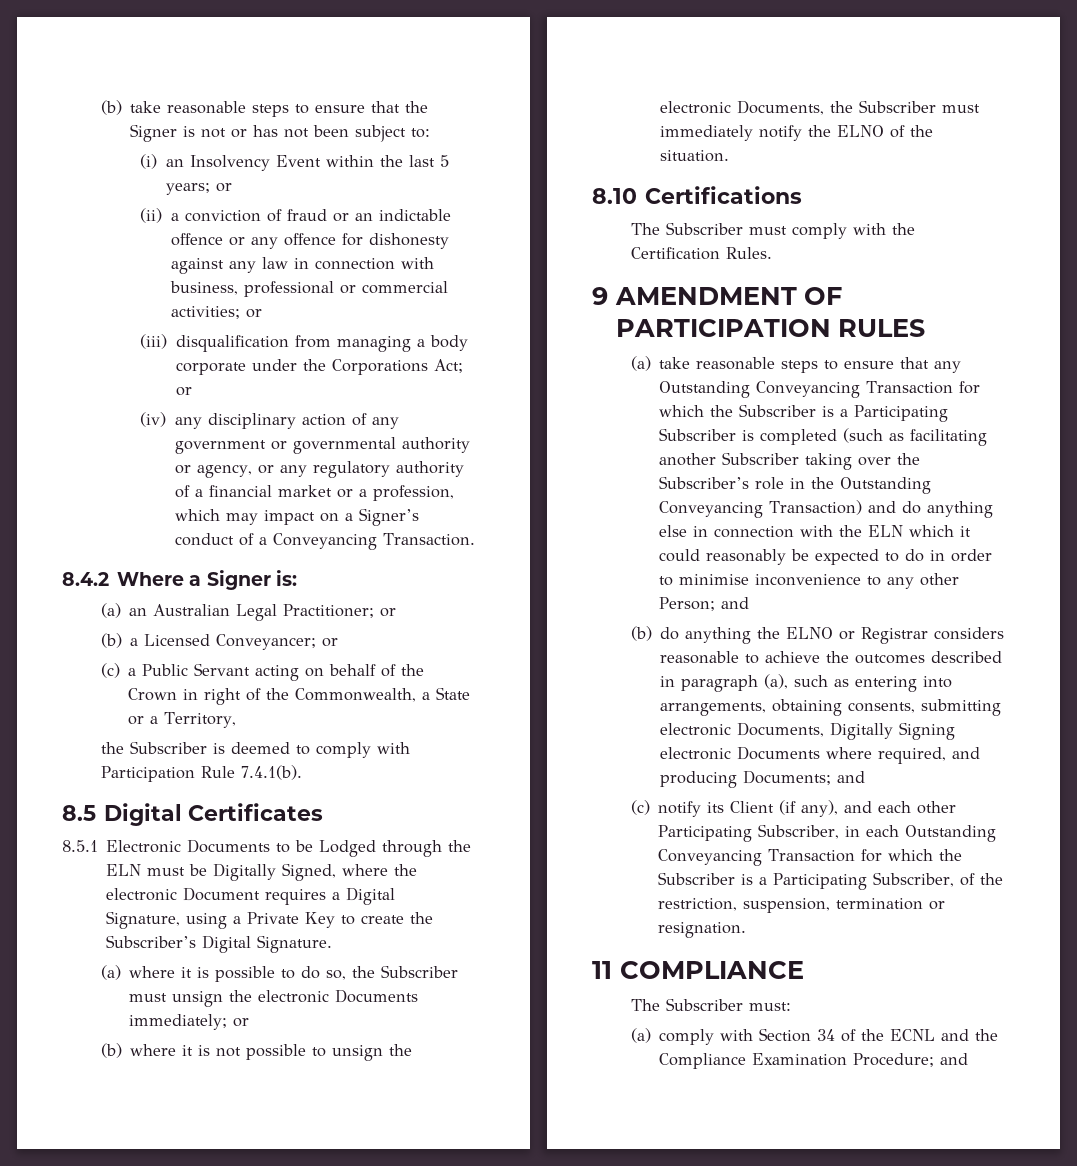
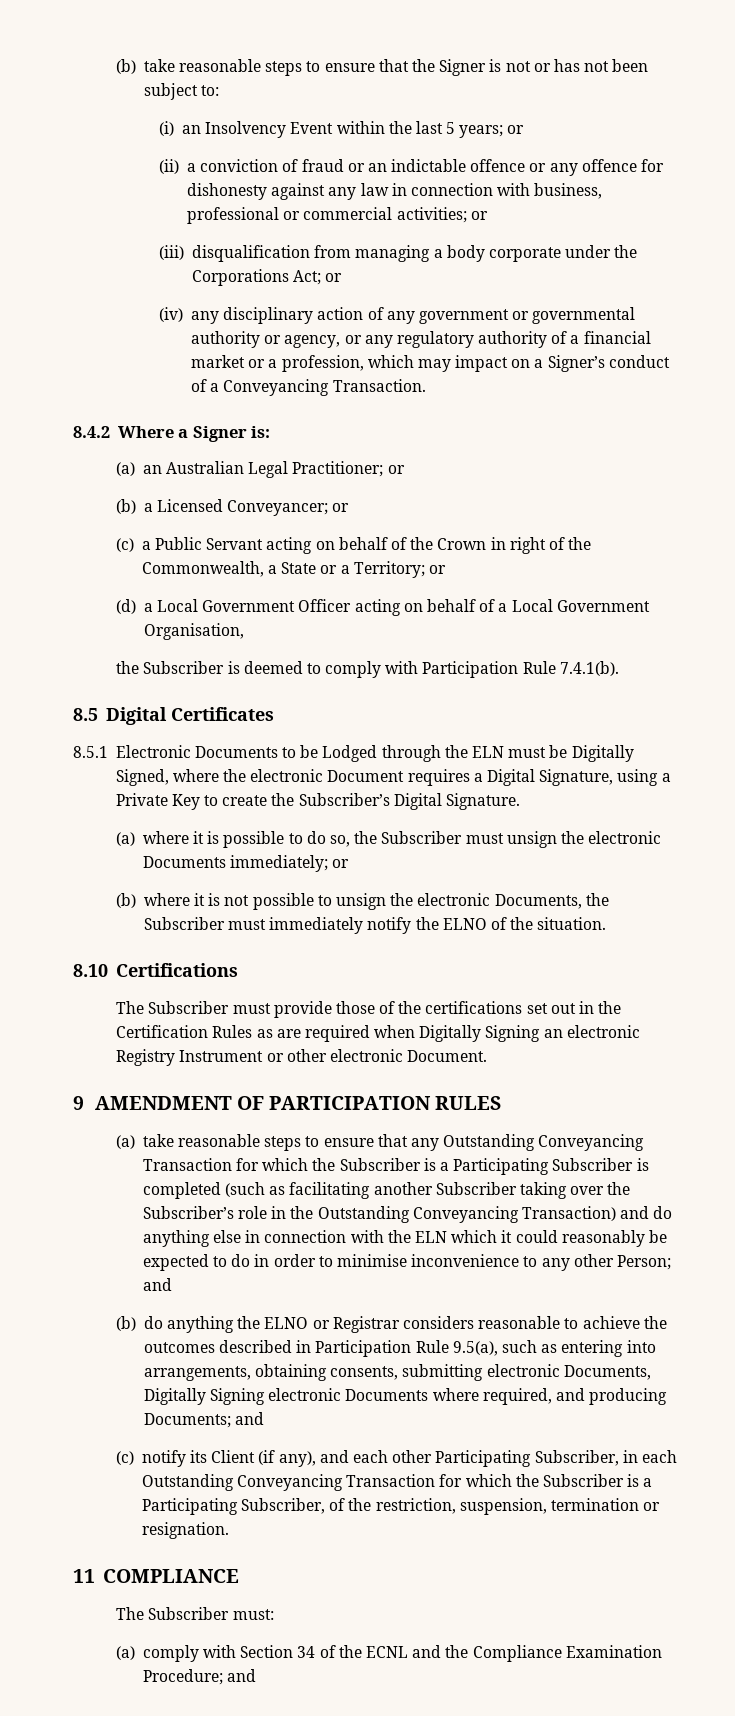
- (c) a Public Servant acting on behalf of the Crown in right of the Commonwealth, a State or a Territory,
+ (c) a Public Servant acting on behalf of the Crown in right of the Commonwealth, a State or a Territory; or
+ (d) a Local Government Officer acting on behalf of a Local Government Organisation,
- The Subscriber must comply with the Certification Rules.
+ The Subscriber must provide those of the certifications set out in the Certification Rules as are required when Digitally Signing an electronic Registry Instrument or other electronic Document.
- (b) do anything the ELNO or Registrar considers reasonable to achieve the outcomes described in paragraph (a), such as entering into arrangements, obtaining consents, submitting electronic Documents, Digitally Signing electronic Documents where required, and producing Documents; and
+ (b) do anything the ELNO or Registrar considers reasonable to achieve the outcomes described in Participation Rule 9.5(a), such as entering into arrangements, obtaining consents, submitting electronic Documents, Digitally Signing electronic Documents where required, and producing Documents; and

